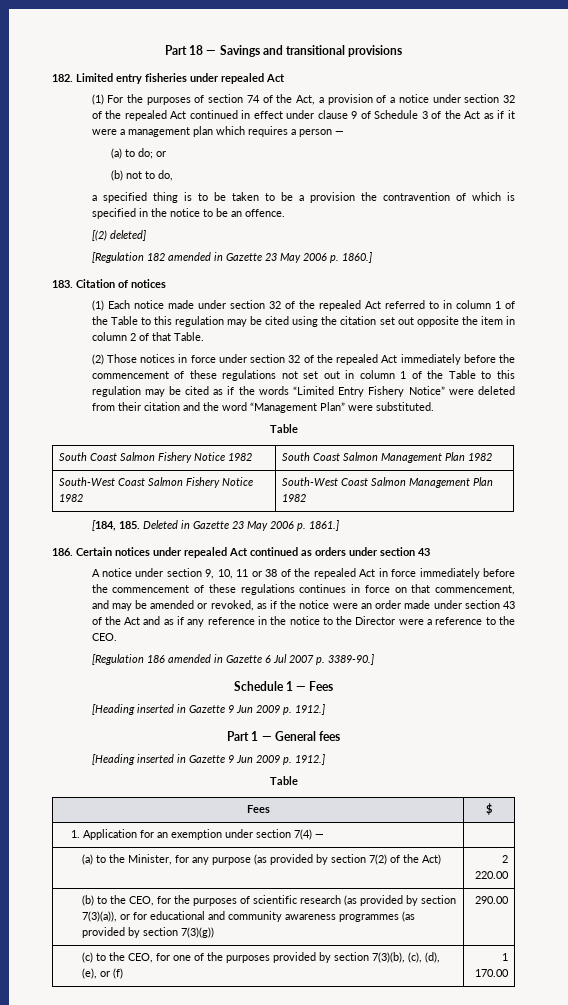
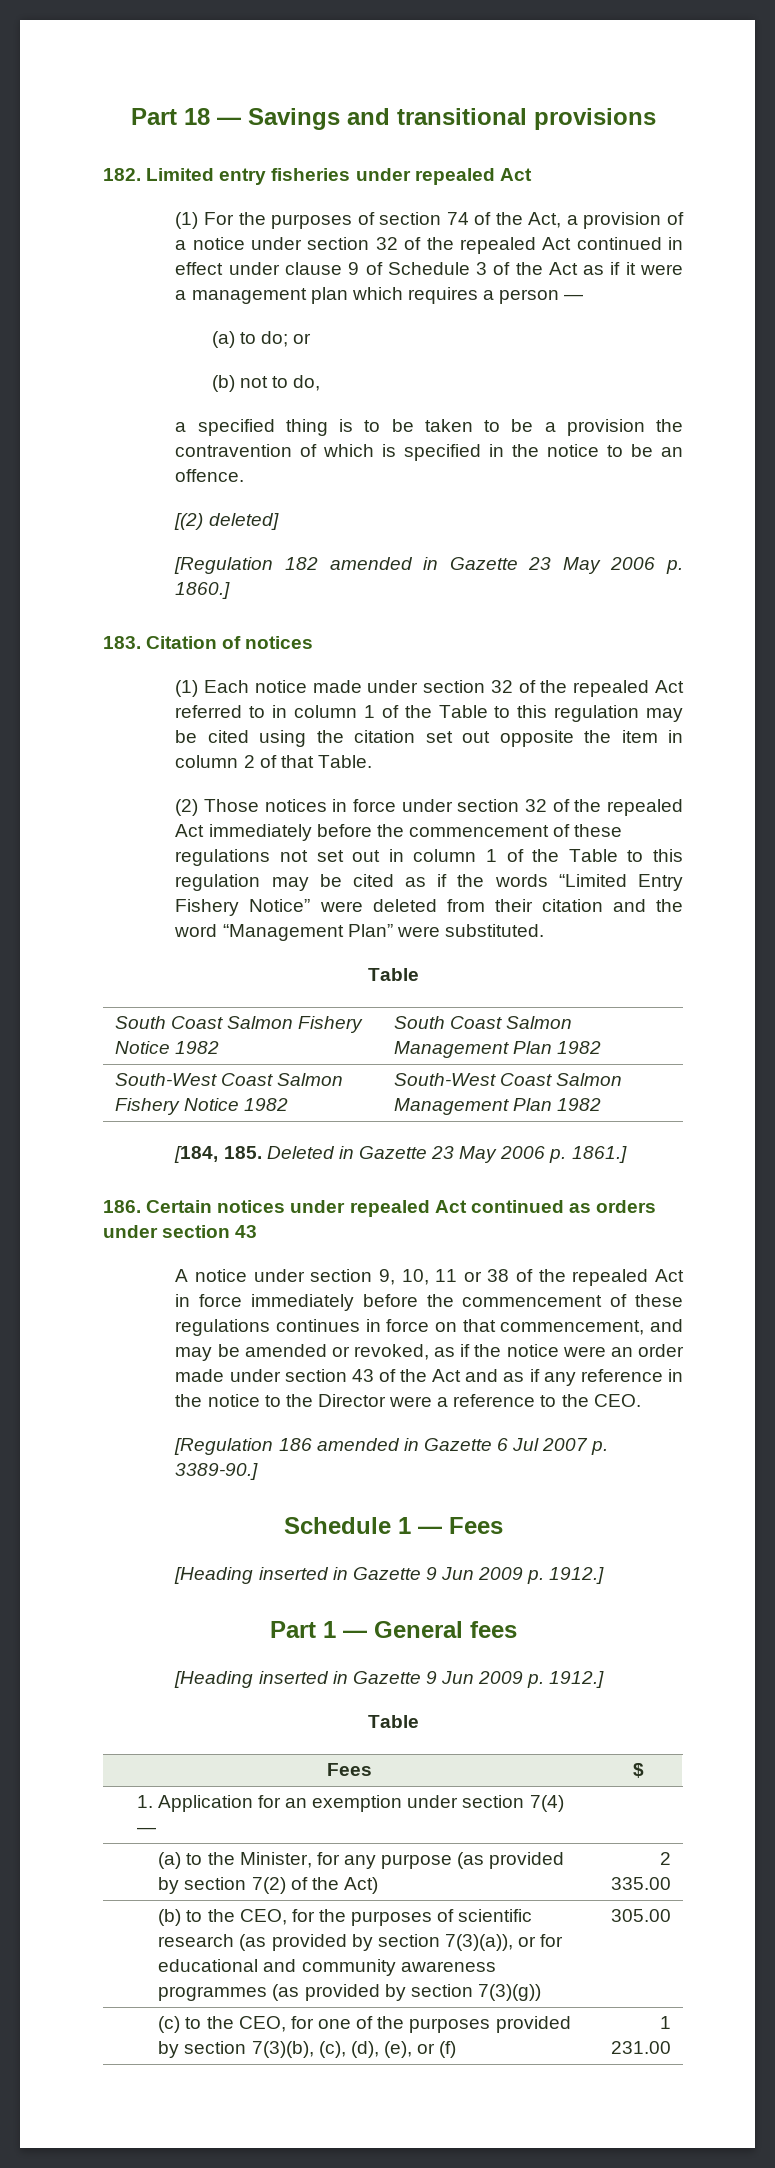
- (a) to the Minister, for any purpose (as provided by section 7(2) of the Act) | 2 220.00
+ (a) to the Minister, for any purpose (as provided by section 7(2) of the Act) | 2 335.00
- (b) to the CEO, for the purposes of scientific research (as provided by section 7(3)(a)), or for educational and community awareness programmes (as provided by section 7(3)(g)) | 290.00
+ (b) to the CEO, for the purposes of scientific research (as provided by section 7(3)(a)), or for educational and community awareness programmes (as provided by section 7(3)(g)) | 305.00
- (c) to the CEO, for one of the purposes provided by section 7(3)(b), (c), (d), (e), or (f) | 1 170.00
+ (c) to the CEO, for one of the purposes provided by section 7(3)(b), (c), (d), (e), or (f) | 1 231.00

